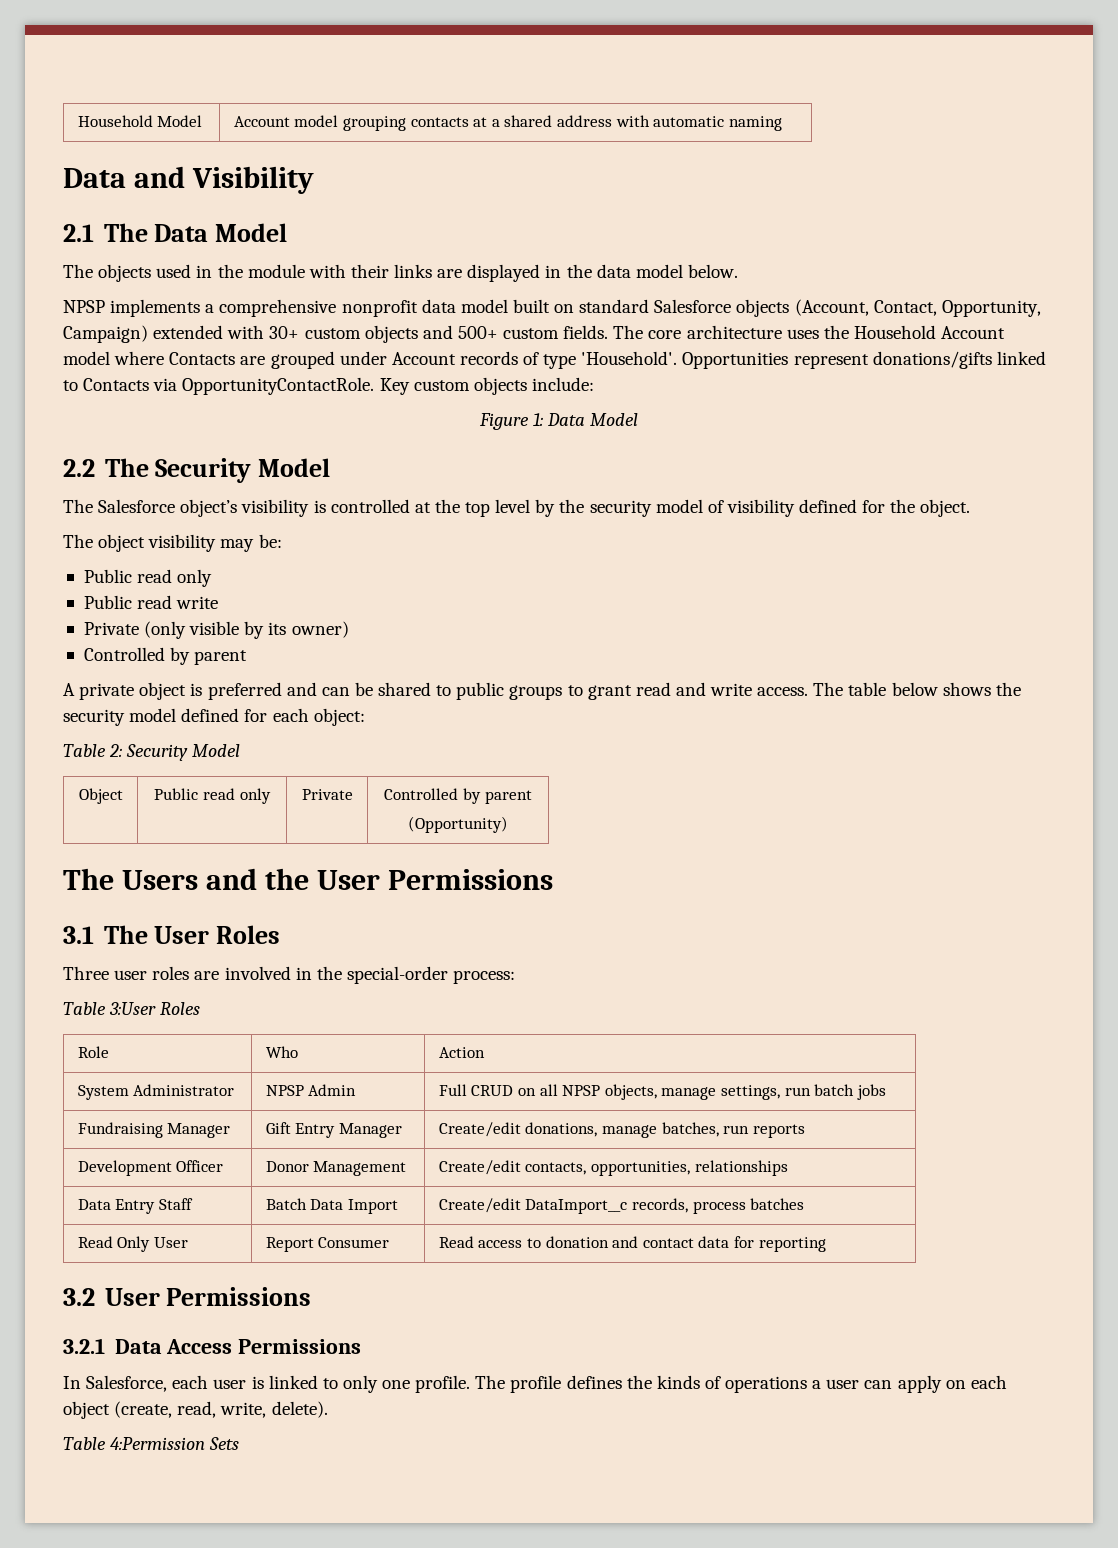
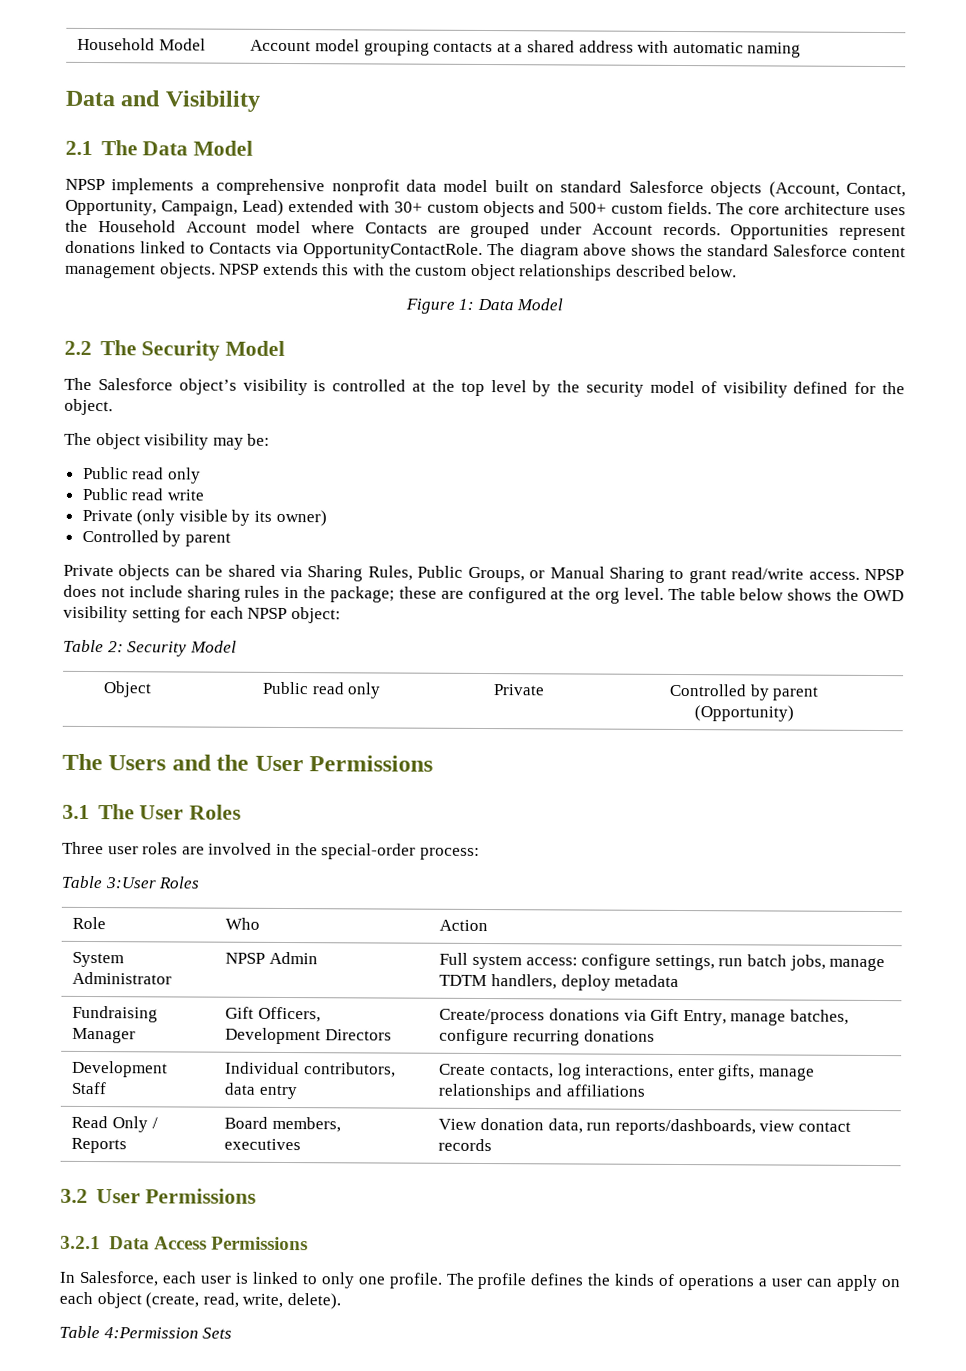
- The objects used in the module with their links are displayed in the data model below.
- NPSP implements a comprehensive nonprofit data model built on standard Salesforce objects (Account, Contact, Opportunity, Campaign) extended with 30+ custom objects and 500+ custom fields.
+ NPSP implements a comprehensive nonprofit data model built on standard Salesforce objects (Account, Contact, Opportunity, Campaign, Lead) extended with 30+ custom objects and 500+ custom fields.
- The core architecture uses the Household Account model where Contacts are grouped under Account records of type 'Household'.
+ The core architecture uses the Household Account model where Contacts are grouped under Account records.
- Opportunities represent donations/gifts linked to Contacts via OpportunityContactRole.
+ Opportunities represent donations linked to Contacts via OpportunityContactRole.
- Key custom objects include:
+ The diagram above shows the standard Salesforce content management objects. NPSP extends this with the custom object relationships described below.
- A private object is preferred and can be shared to public groups to grant read and write access.
+ Private objects can be shared via Sharing Rules, Public Groups, or Manual Sharing to grant read/write access. NPSP does not include sharing rules in the package; these are configured at the org level.
- The table below shows the security model defined for each object:
+ The table below shows the OWD visibility setting for each NPSP object:
- System Administrator | NPSP Admin | Full CRUD on all NPSP objects, manage settings, run batch jobs
- Fundraising Manager | Gift Entry Manager | Create/edit donations, manage batches, run reports
- Development Officer | Donor Management | Create/edit contacts, opportunities, relationships
- Data Entry Staff | Batch Data Import | Create/edit DataImport__c records, process batches
- Read Only User | Report Consumer | Read access to donation and contact data for reporting
+ System Administrator | NPSP Admin | Full system access: configure settings, run batch jobs, manage TDTM handlers, deploy metadata
+ Fundraising Manager | Gift Officers, Development Directors | Create/process donations via Gift Entry, manage batches, configure recurring donations
+ Development Staff | Individual contributors, data entry | Create contacts, log interactions, enter gifts, manage relationships and affiliations
+ Read Only / Reports | Board members, executives | View donation data, run reports/dashboards, view contact records

